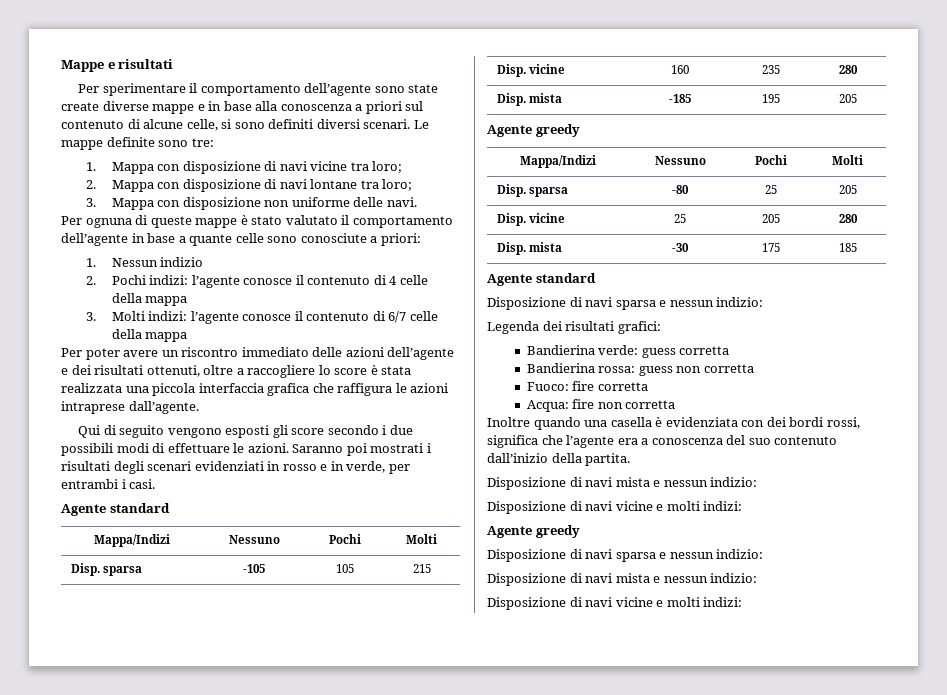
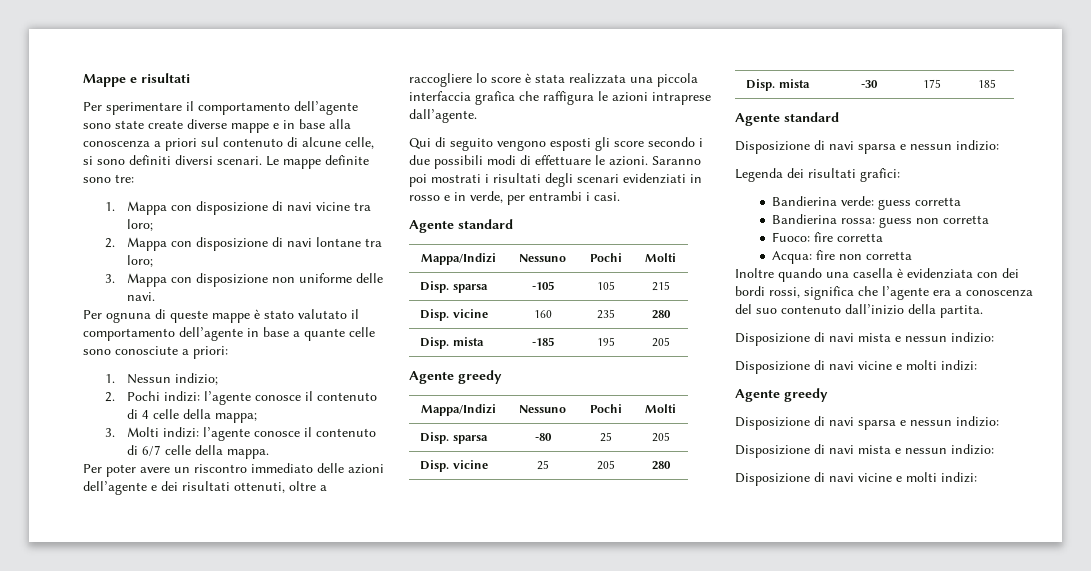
- 1. Nessun indizio
+ 1. Nessun indizio;
- 2. Pochi indizi: l’agente conosce il contenuto di 4 celle della mappa
+ 2. Pochi indizi: l’agente conosce il contenuto di 4 celle della mappa;
- 3. Molti indizi: l’agente conosce il contenuto di 6/7 celle della mappa
+ 3. Molti indizi: l’agente conosce il contenuto di 6/7 celle della mappa.

